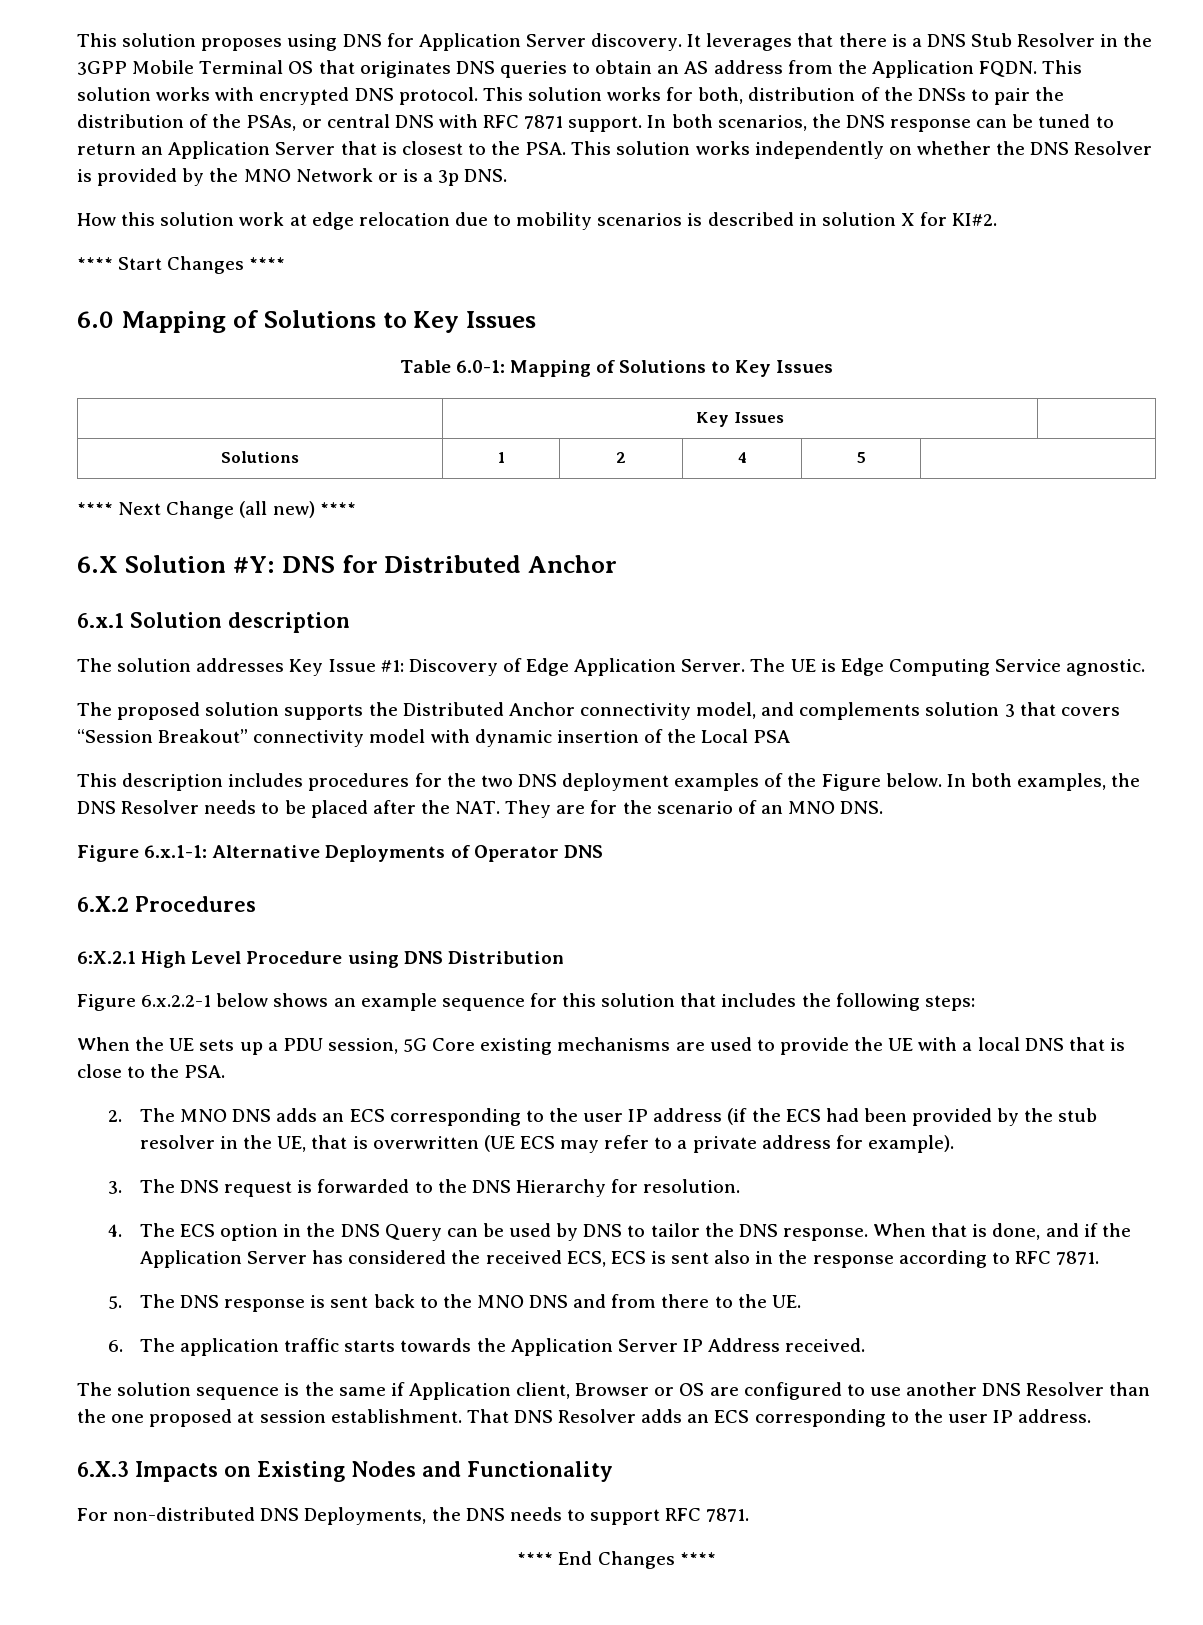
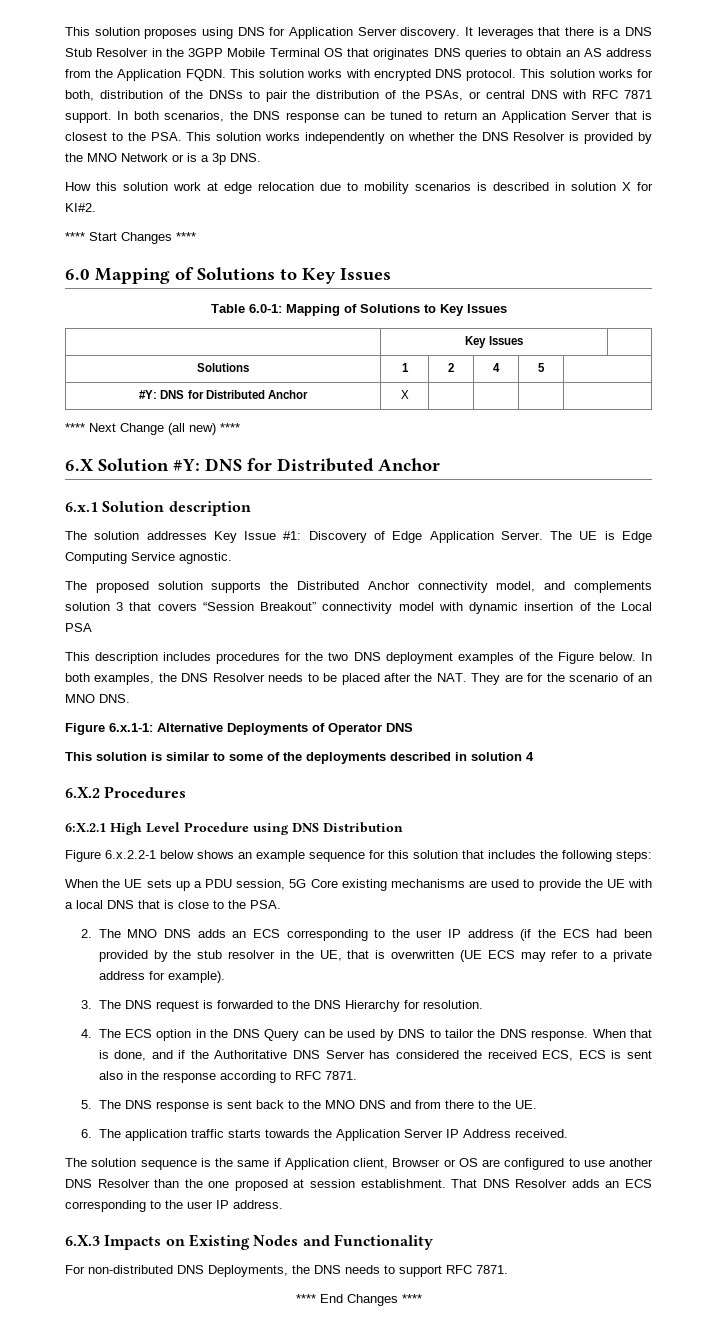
+ #Y: DNS for Distributed Anchor | X | | | |
+ This solution is similar to some of the deployments described in solution 4
- When that is done, and if the Application Server has considered the received ECS, ECS is sent also in the response according to RFC 7871.
+ When that is done, and if the Authoritative DNS Server has considered the received ECS, ECS is sent also in the response according to RFC 7871.

